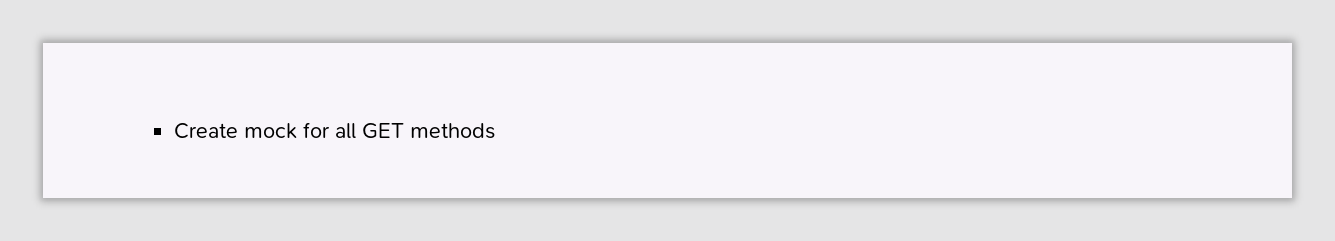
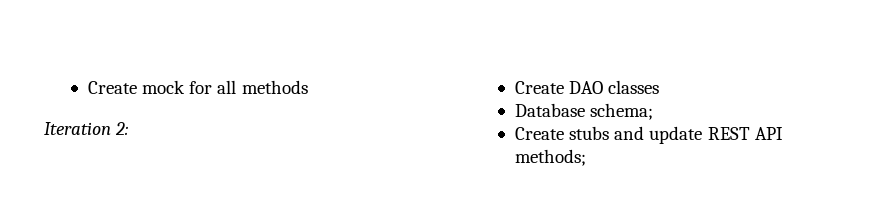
- Create mock for all GET methods
+ Create mock for all methods
+ Iteration 2:
+ Create DAO classes
+ Database schema;
+ Create stubs and update REST API methods;

